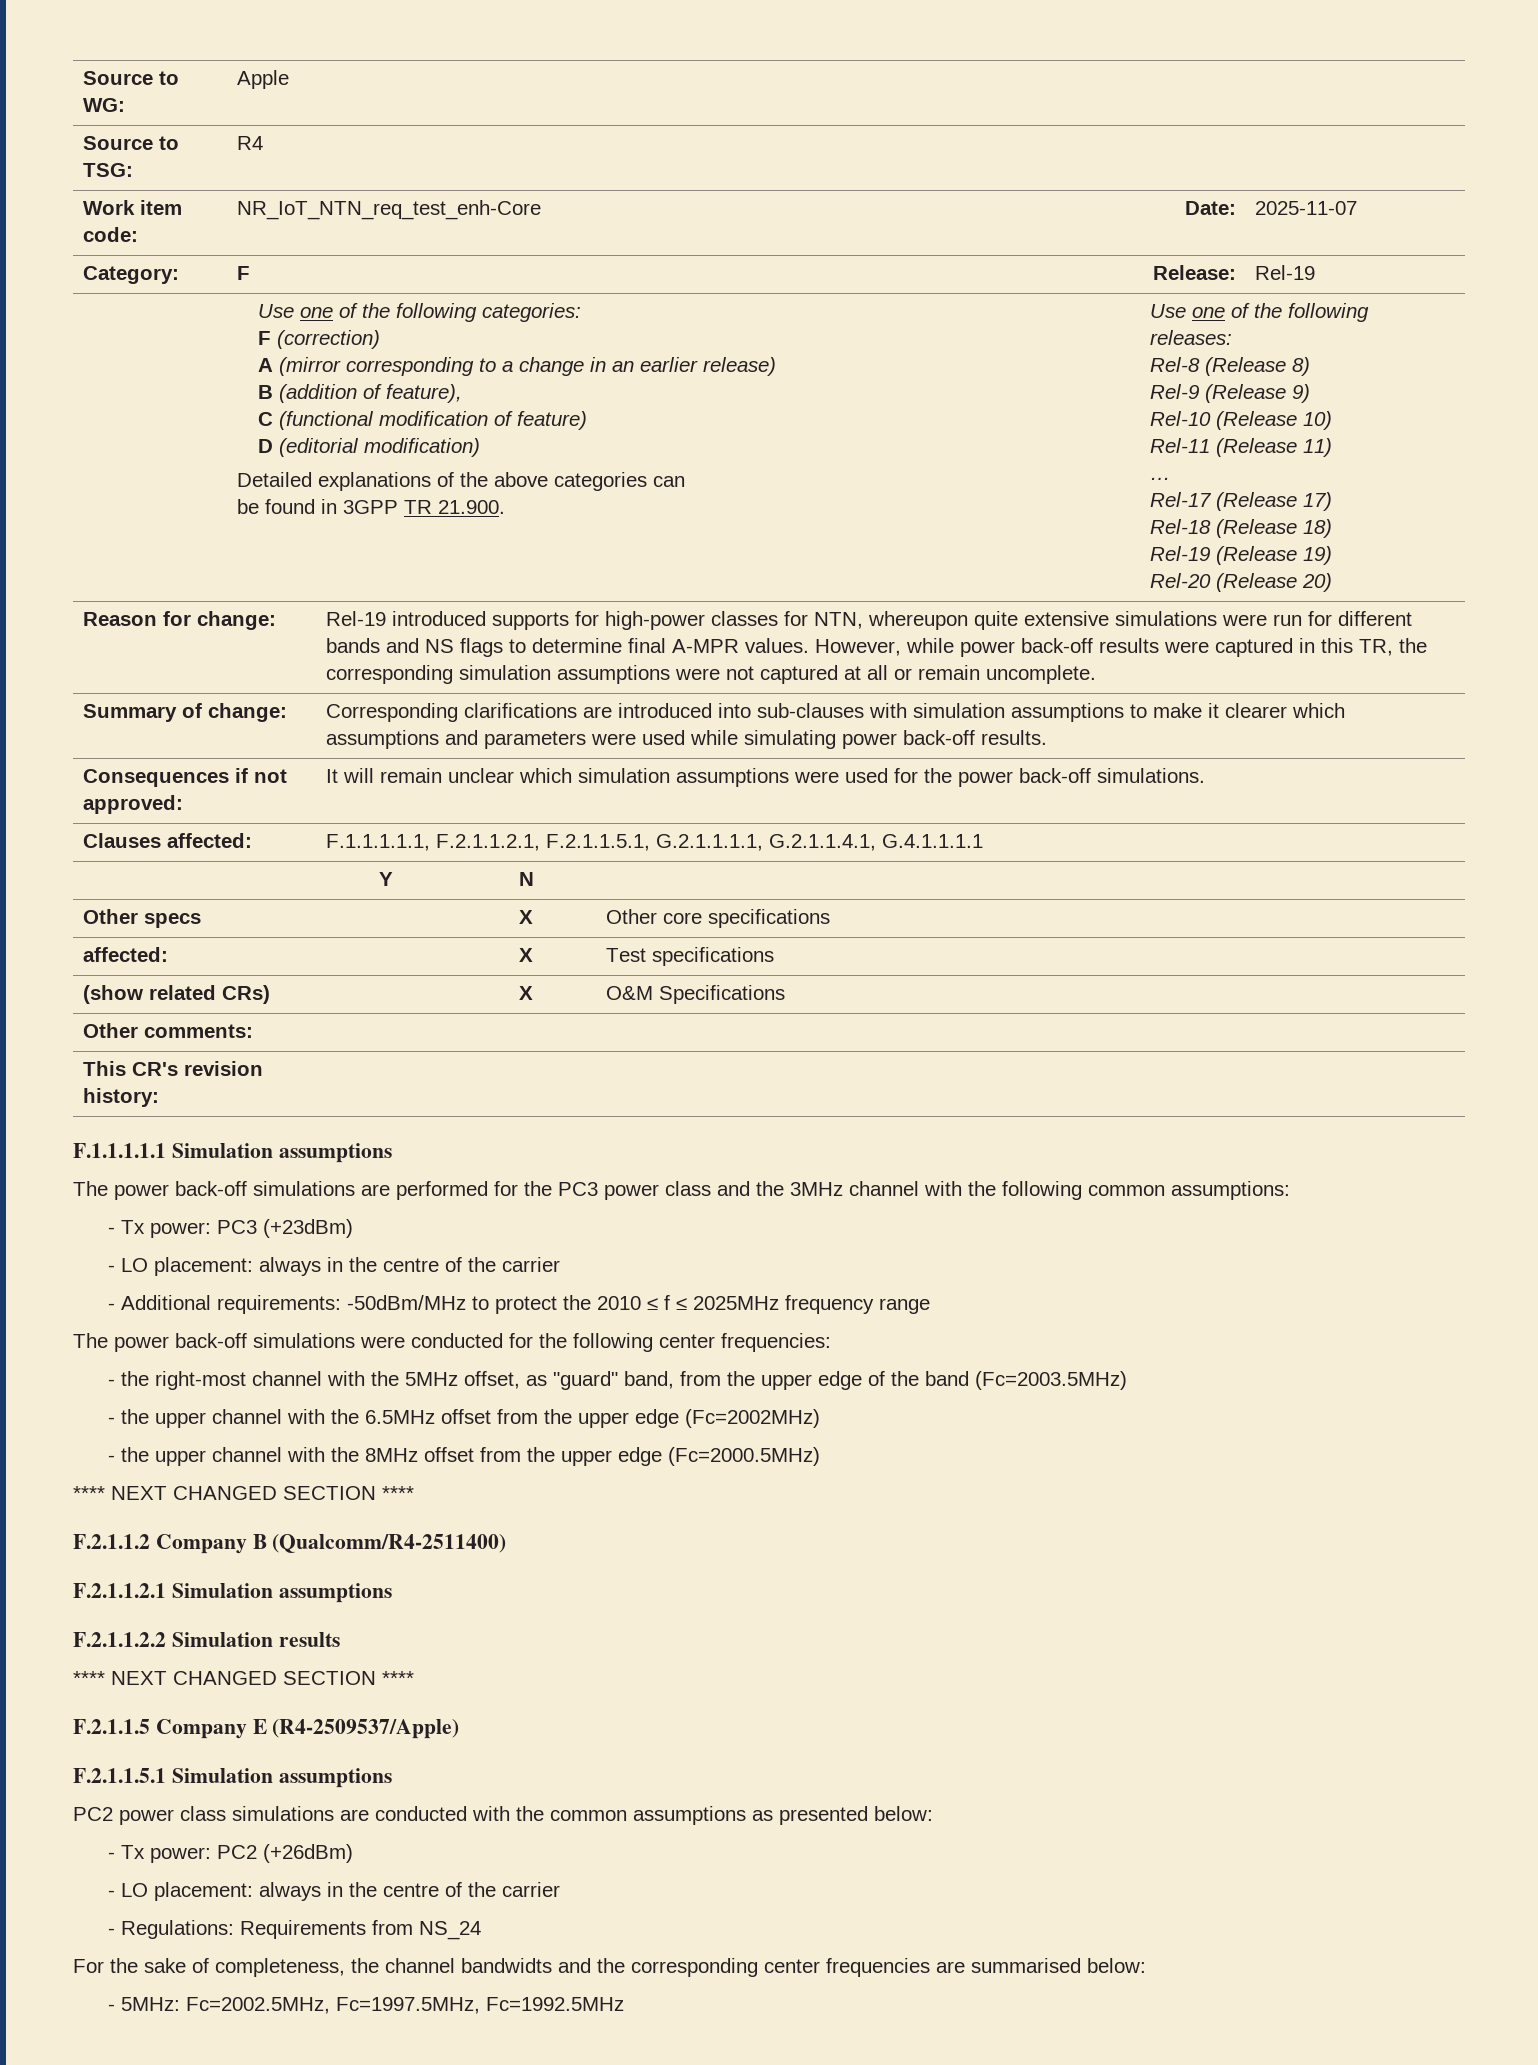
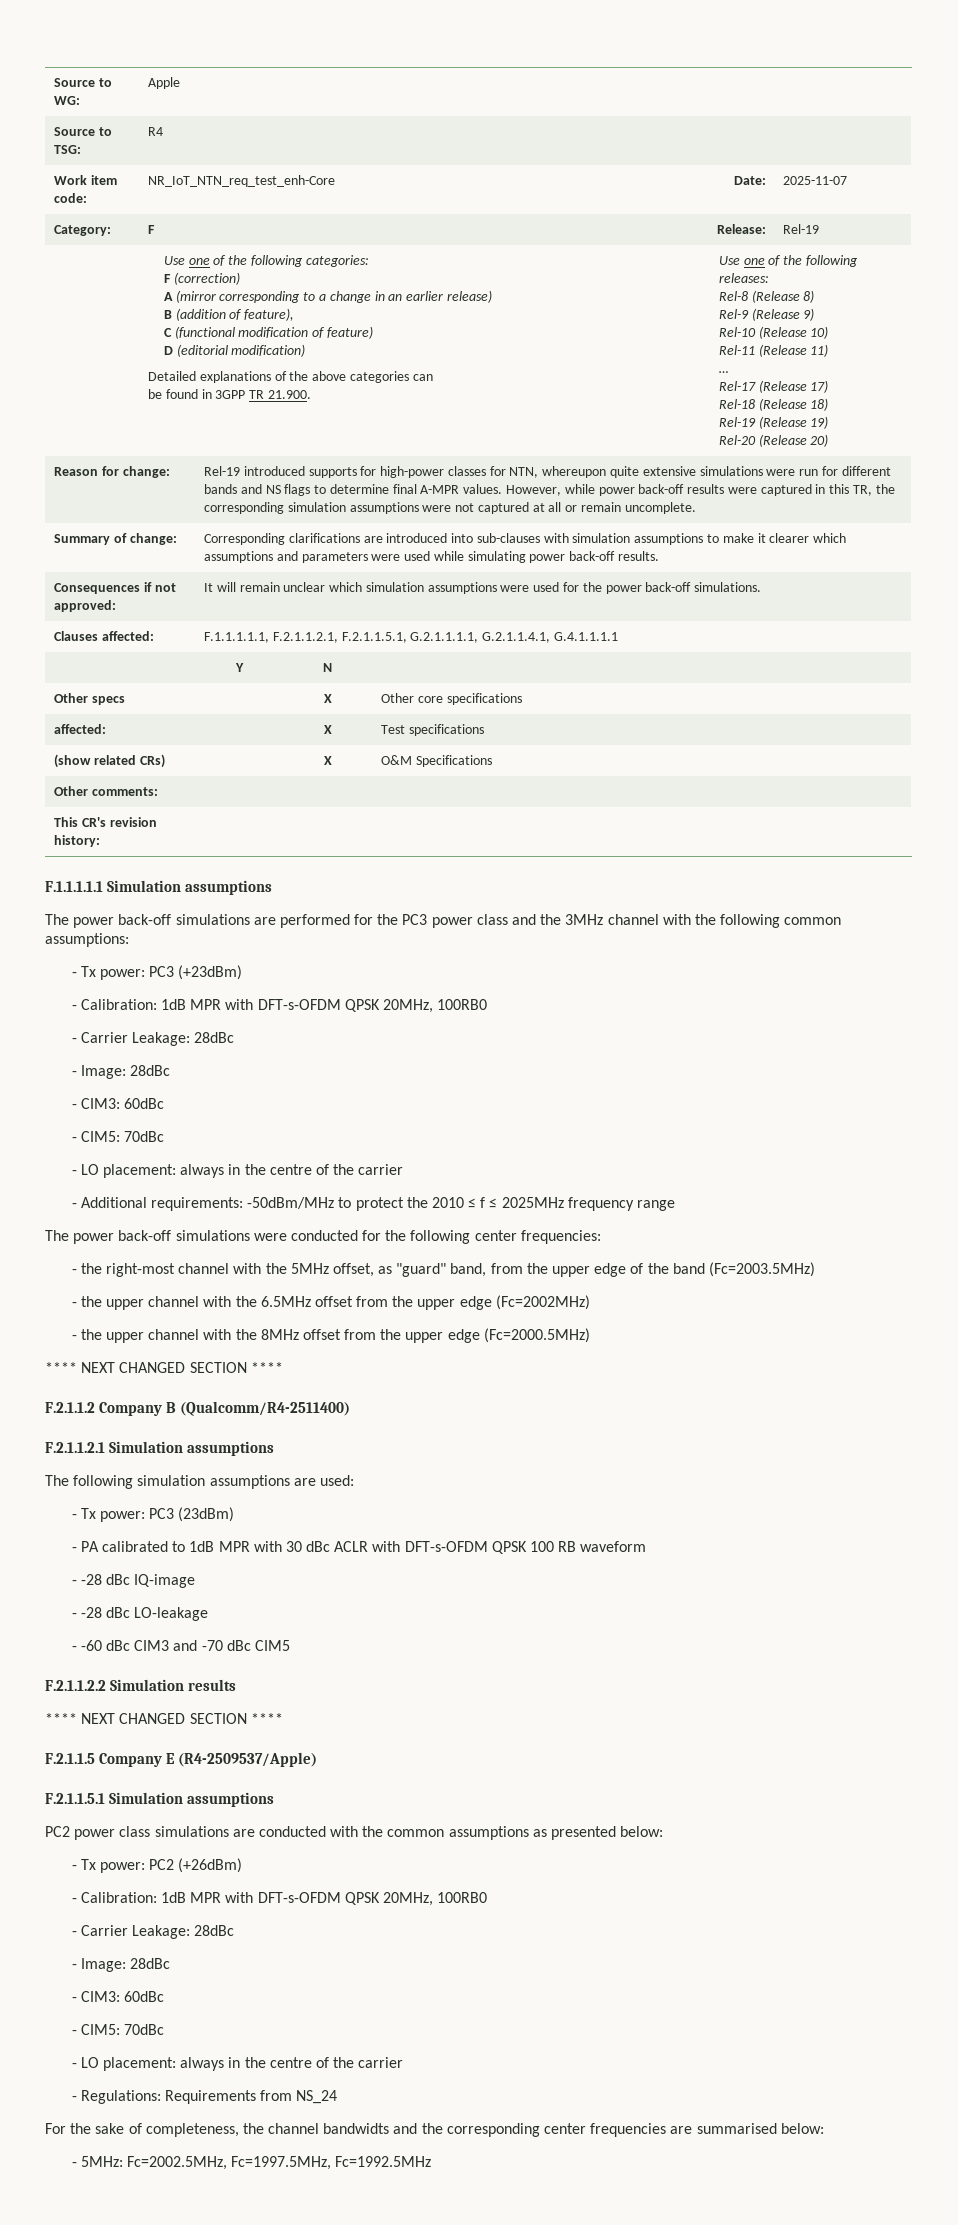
  - Tx power: PC3 (+23dBm)
+ - Calibration: 1dB MPR with DFT-s-OFDM QPSK 20MHz, 100RB0
+ - Carrier Leakage: 28dBc
+ - Image: 28dBc
+ - CIM3: 60dBc
+ - CIM5: 70dBc
+ The following simulation assumptions are used:
+ - Tx power: PC3 (23dBm)
+ - PA calibrated to 1dB MPR with 30 dBc ACLR with DFT-s-OFDM QPSK 100 RB waveform
+ - -28 dBc IQ-image
+ - -28 dBc LO-leakage
+ - -60 dBc CIM3 and -70 dBc CIM5
  - Tx power: PC2 (+26dBm)
+ - Calibration: 1dB MPR with DFT-s-OFDM QPSK 20MHz, 100RB0
+ - Carrier Leakage: 28dBc
+ - Image: 28dBc
+ - CIM3: 60dBc
+ - CIM5: 70dBc

